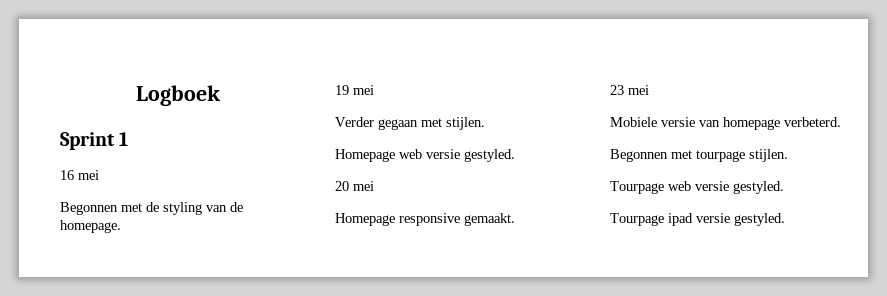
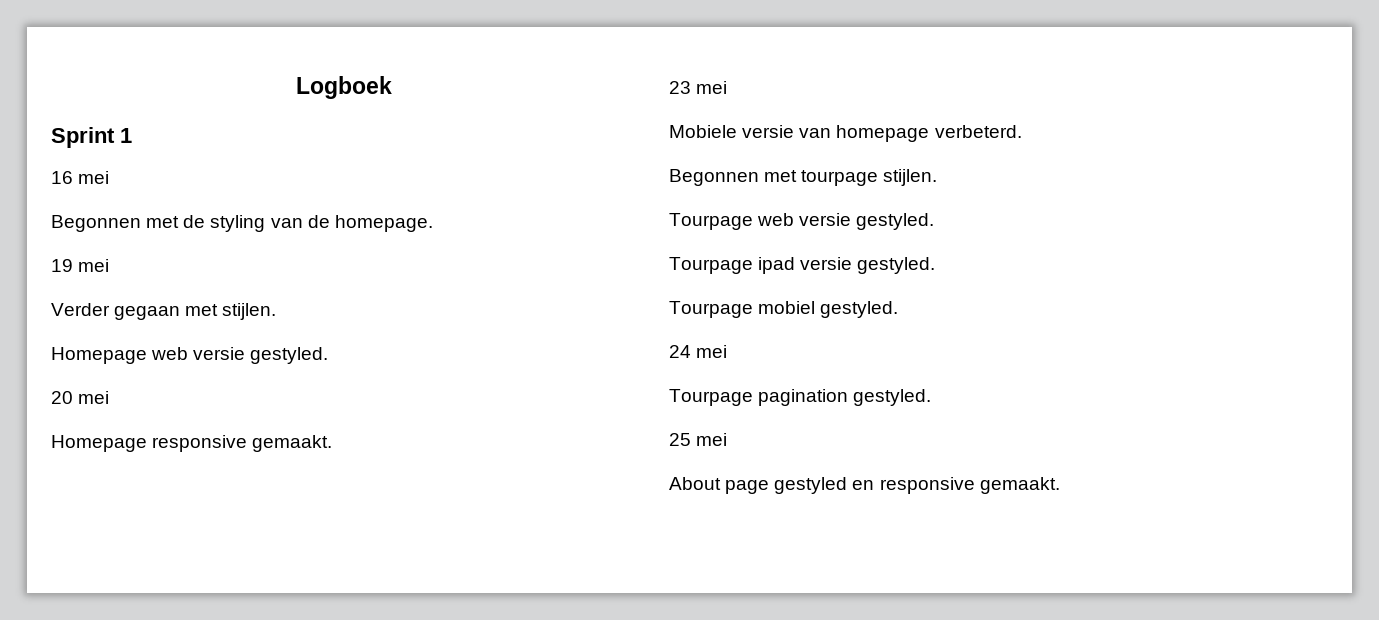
+ Tourpage mobiel gestyled.
+ 24 mei
+ Tourpage pagination gestyled.
+ 25 mei
+ About page gestyled en responsive gemaakt.

